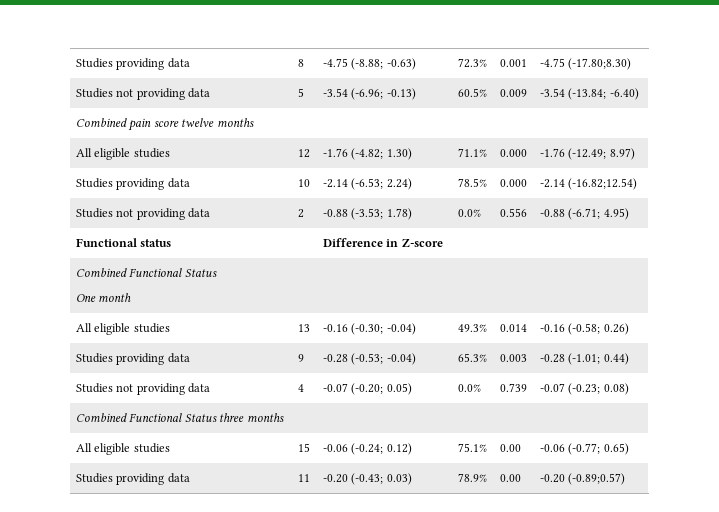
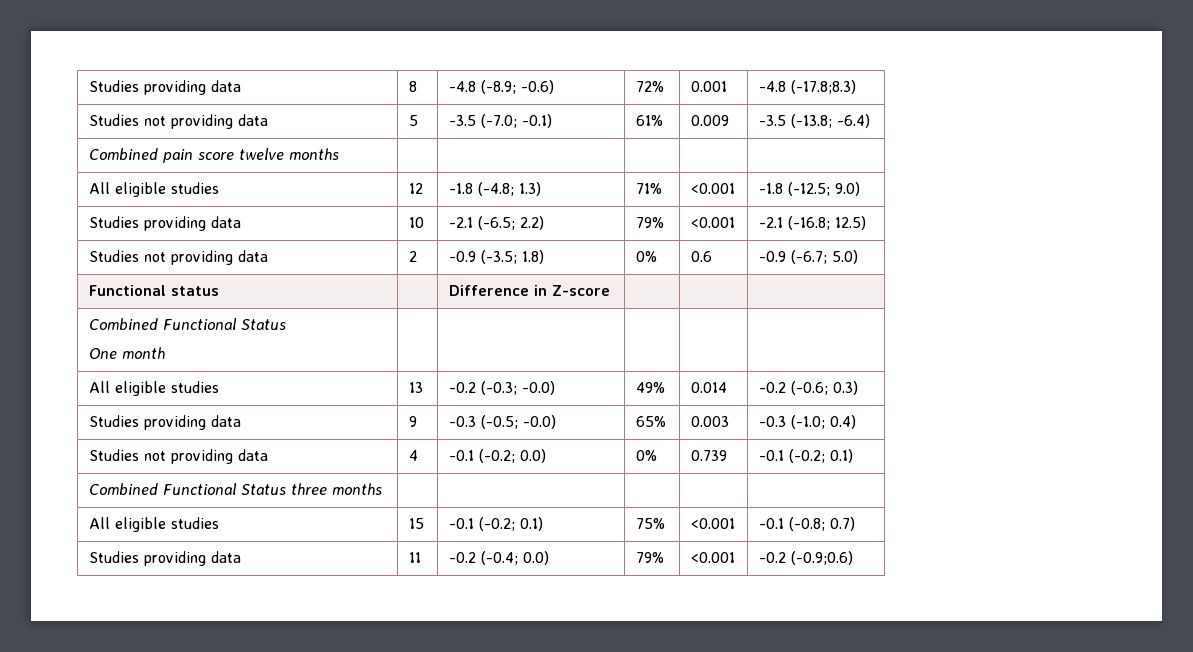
- Studies providing data | 8 | -4.75 (-8.88; -0.63) | 72.3% | 0.001 | -4.75 (-17.80;8.30)
+ Studies providing data | 8 | -4.8 (-8.9; -0.6) | 72% | 0.001 | -4.8 (-17.8;8.3)
- Studies not providing data | 5 | -3.54 (-6.96; -0.13) | 60.5% | 0.009 | -3.54 (-13.84; -6.40)
+ Studies not providing data | 5 | -3.5 (-7.0; -0.1) | 61% | 0.009 | -3.5 (-13.8; -6.4)
- All eligible studies | 12 | -1.76 (-4.82; 1.30) | 71.1% | 0.000 | -1.76 (-12.49; 8.97)
- Studies providing data | 10 | -2.14 (-6.53; 2.24) | 78.5% | 0.000 | -2.14 (-16.82;12.54)
+ All eligible studies | 12 | -1.8 (-4.8; 1.3) | 71% | <0.001 | -1.8 (-12.5; 9.0)
+ Studies providing data | 10 | -2.1 (-6.5; 2.2) | 79% | <0.001 | -2.1 (-16.8; 12.5)
- Studies not providing data | 2 | -0.88 (-3.53; 1.78) | 0.0% | 0.556 | -0.88 (-6.71; 4.95)
+ Studies not providing data | 2 | -0.9 (-3.5; 1.8) | 0% | 0.6 | -0.9 (-6.7; 5.0)
- All eligible studies | 13 | -0.16 (-0.30; -0.04) | 49.3% | 0.014 | -0.16 (-0.58; 0.26)
- Studies providing data | 9 | -0.28 (-0.53; -0.04) | 65.3% | 0.003 | -0.28 (-1.01; 0.44)
+ All eligible studies | 13 | -0.2 (-0.3; -0.0) | 49% | 0.014 | -0.2 (-0.6; 0.3)
+ Studies providing data | 9 | -0.3 (-0.5; -0.0) | 65% | 0.003 | -0.3 (-1.0; 0.4)
- Studies not providing data | 4 | -0.07 (-0.20; 0.05) | 0.0% | 0.739 | -0.07 (-0.23; 0.08)
+ Studies not providing data | 4 | -0.1 (-0.2; 0.0) | 0% | 0.739 | -0.1 (-0.2; 0.1)
- All eligible studies | 15 | -0.06 (-0.24; 0.12) | 75.1% | 0.00 | -0.06 (-0.77; 0.65)
- Studies providing data | 11 | -0.20 (-0.43; 0.03) | 78.9% | 0.00 | -0.20 (-0.89;0.57)
+ All eligible studies | 15 | -0.1 (-0.2; 0.1) | 75% | <0.001 | -0.1 (-0.8; 0.7)
+ Studies providing data | 11 | -0.2 (-0.4; 0.0) | 79% | <0.001 | -0.2 (-0.9;0.6)

